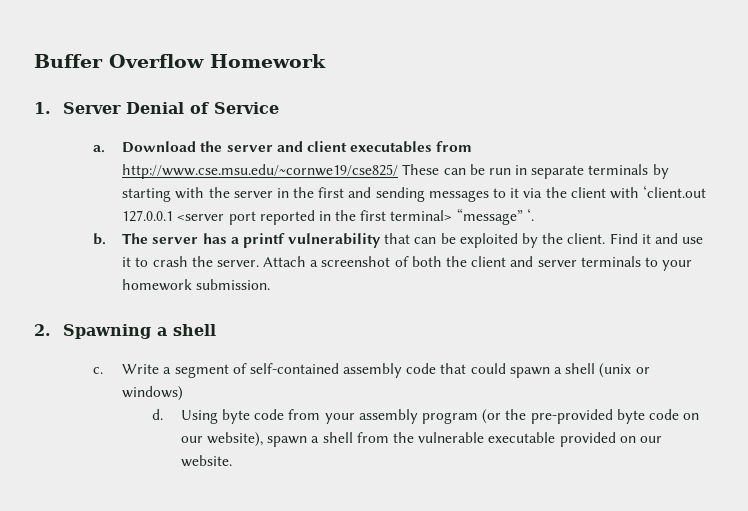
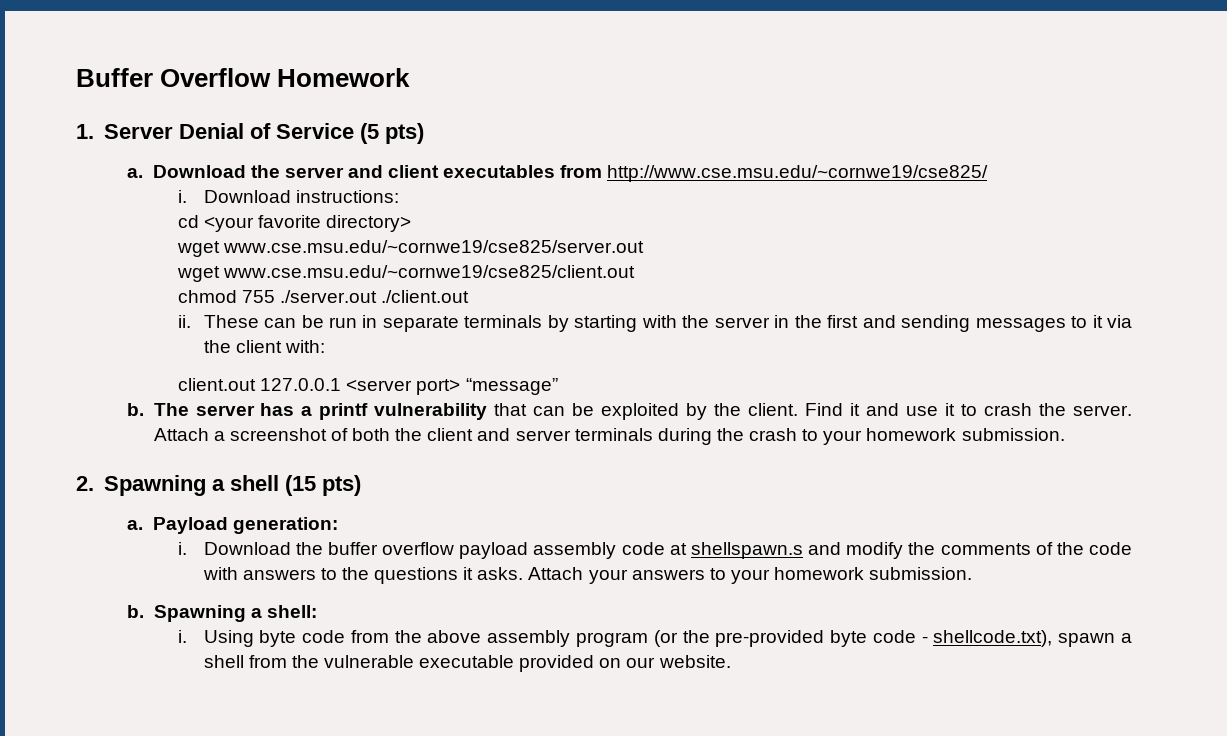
- 1. Server Denial of Service
+ 1. Server Denial of Service (5 pts)
- Download the server and client executables from http://www.cse.msu.edu/~cornwe19/cse825/ These can be run in separate terminals by starting with the server in the first and sending messages to it via the client with ‘client.out 127.0.0.1 <server port reported in the first terminal> “message” ‘.
+ Download the server and client executables from http://www.cse.msu.edu/~cornwe19/cse825/
+ i. Download instructions:
+ cd <your favorite directory>
+ wget www.cse.msu.edu/~cornwe19/cse825/server.out
+ wget www.cse.msu.edu/~cornwe19/cse825/client.out
+ chmod 755 ./server.out ./client.out
+ ii. These can be run in separate terminals by starting with the server in the first and sending messages to it via the client with:
+ client.out 127.0.0.1 <server port> “message”
- Attach a screenshot of both the client and server terminals to your homework submission.
+ Attach a screenshot of both the client and server terminals during the crash to your homework submission.
- 2. Spawning a shell
- c. Write a segment of self-contained assembly code that could spawn a shell (unix or windows)
- d.
+ 2. Spawning a shell (15 pts)
+ a. Payload generation:
+ i. Download the buffer overflow payload assembly code at shellspawn.s and modify the comments of the code with answers to the questions it asks. Attach your answers to your homework submission.
+ b. Spawning a shell:
+ i.
- Using byte code from your assembly program (or the pre-provided byte code on our website), spawn a shell from the vulnerable executable provided on our website.
+ Using byte code from the above assembly program (or the pre-provided byte code - shellcode.txt), spawn a shell from the vulnerable executable provided on our website.

